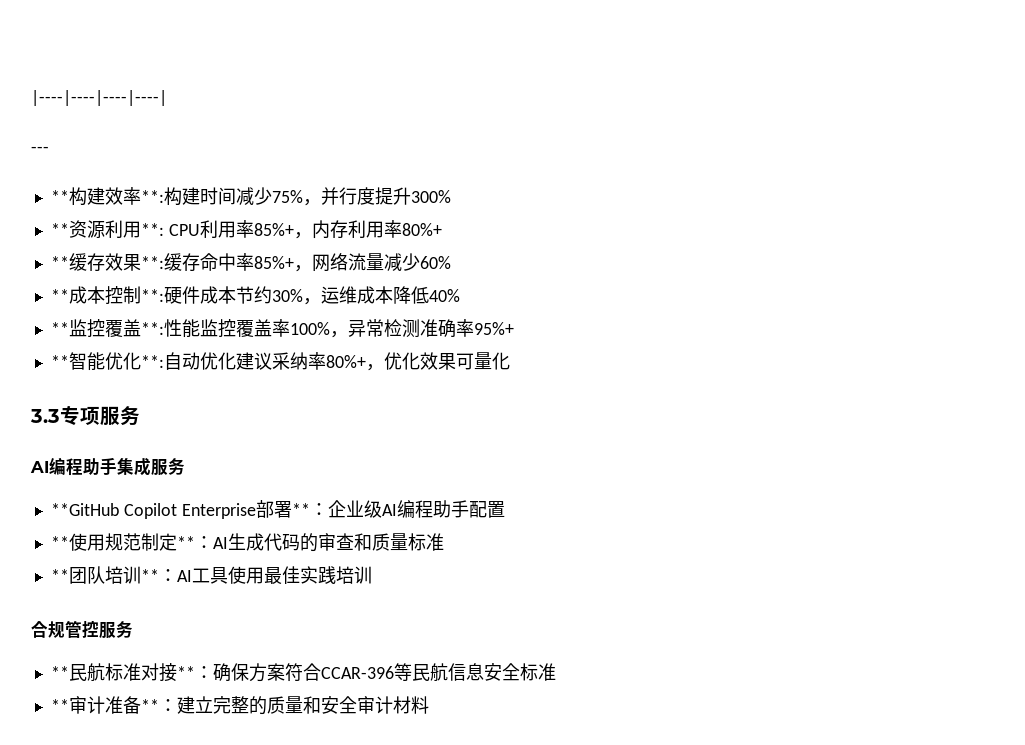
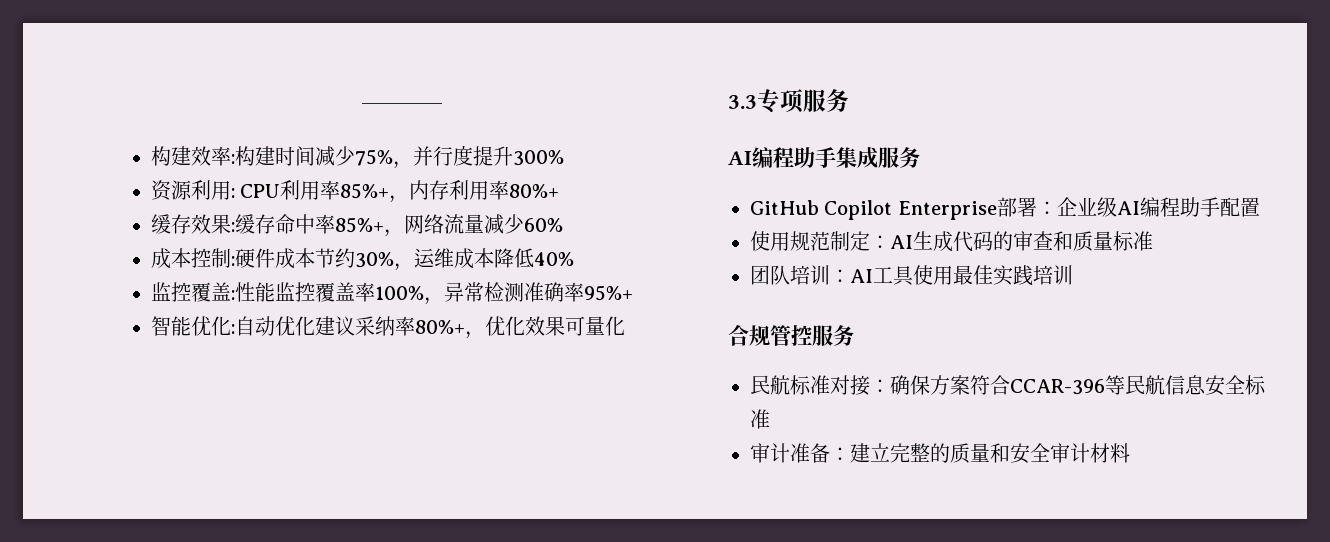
- |----|----|----|----|
- ---
- **构建效率**:构建时间减少75%，并行度提升300%
+ ────
+ 构建效率:构建时间减少75%，并行度提升300%
- **资源利用**: CPU利用率85%+，内存利用率80%+
+ 资源利用: CPU利用率85%+，内存利用率80%+
- **缓存效果**:缓存命中率85%+，网络流量减少60%
+ 缓存效果:缓存命中率85%+，网络流量减少60%
- **成本控制**:硬件成本节约30%，运维成本降低40%
+ 成本控制:硬件成本节约30%，运维成本降低40%
- **监控覆盖**:性能监控覆盖率100%，异常检测准确率95%+
+ 监控覆盖:性能监控覆盖率100%，异常检测准确率95%+
- **智能优化**:自动优化建议采纳率80%+，优化效果可量化
+ 智能优化:自动优化建议采纳率80%+，优化效果可量化
- **GitHub Copilot Enterprise部署**：企业级AI编程助手配置
+ GitHub Copilot Enterprise部署：企业级AI编程助手配置
- **使用规范制定**：AI生成代码的审查和质量标准
+ 使用规范制定：AI生成代码的审查和质量标准
- **团队培训**：AI工具使用最佳实践培训
+ 团队培训：AI工具使用最佳实践培训
- **民航标准对接**：确保方案符合CCAR-396等民航信息安全标准
+ 民航标准对接：确保方案符合CCAR-396等民航信息安全标准
- **审计准备**：建立完整的质量和安全审计材料
+ 审计准备：建立完整的质量和安全审计材料

